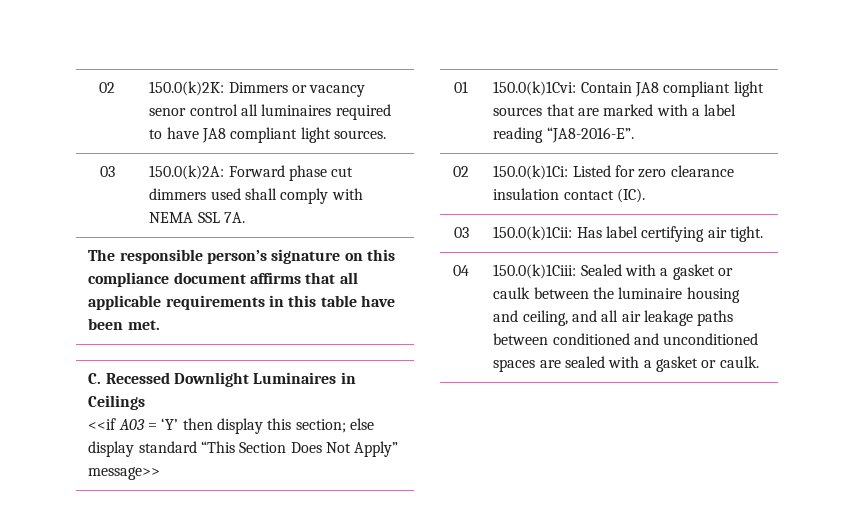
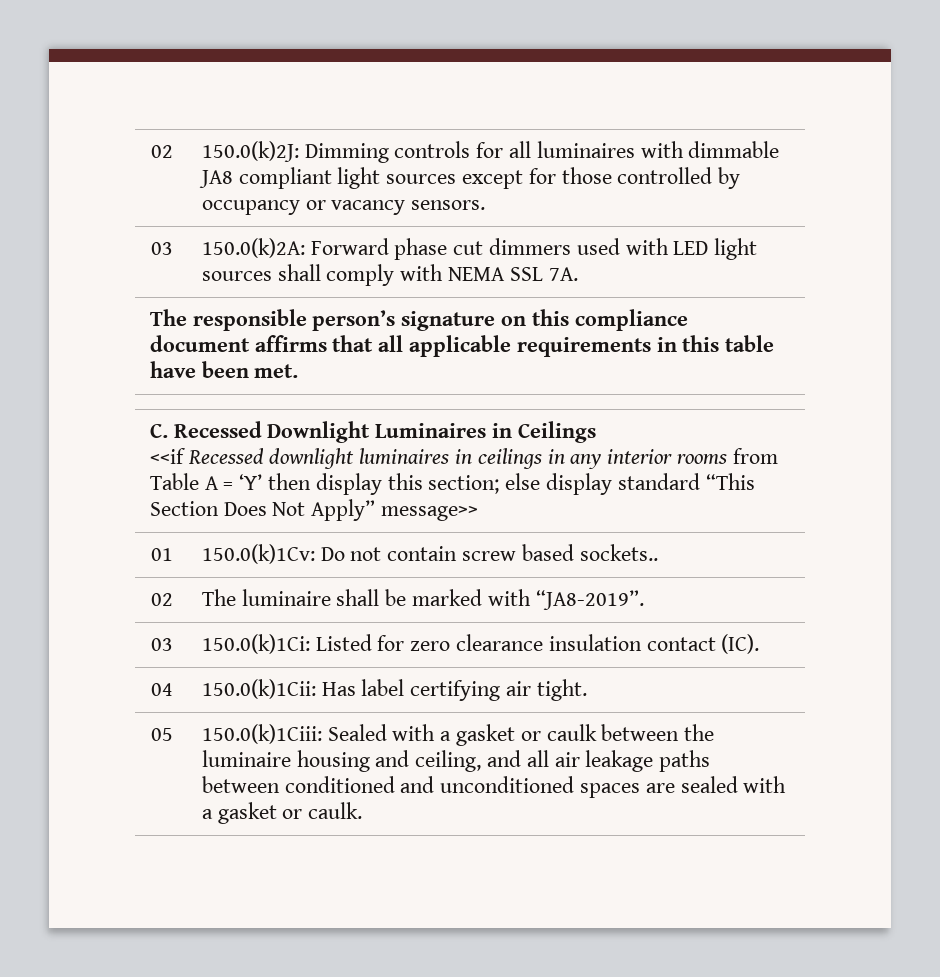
- 02 | 150.0(k)2K: Dimmers or vacancy senor control all luminaires required to have JA8 compliant light sources.
+ 02 | 150.0(k)2J: Dimming controls for all luminaires with dimmable JA8 compliant light sources except for those controlled by occupancy or vacancy sensors.
- 03 | 150.0(k)2A: Forward phase cut dimmers used shall comply with NEMA SSL 7A.
+ 03 | 150.0(k)2A: Forward phase cut dimmers used with LED light sources shall comply with NEMA SSL 7A.
  C. Recessed Downlight Luminaires in Ceilings
- <<if A03 = ‘Y’ then display this section; else display standard “This Section Does Not Apply” message>>
+ <<if Recessed downlight luminaires in ceilings in any interior rooms from Table A = ‘Y’ then display this section; else display standard “This Section Does Not Apply” message>>
- 01 | 150.0(k)1Cvi: Contain JA8 compliant light sources that are marked with a label reading “JA8-2016-E”.
- 02 | 150.0(k)1Ci: Listed for zero clearance insulation contact (IC).
+ 01 | 150.0(k)1Cv: Do not contain screw based sockets..
+ 02 | The luminaire shall be marked with “JA8-2019”.
+ 03 | 150.0(k)1Ci: Listed for zero clearance insulation contact (IC).
- 03 | 150.0(k)1Cii: Has label certifying air tight.
+ 04 | 150.0(k)1Cii: Has label certifying air tight.
- 04 | 150.0(k)1Ciii: Sealed with a gasket or caulk between the luminaire housing and ceiling, and all air leakage paths between conditioned and unconditioned spaces are sealed with a gasket or caulk.
+ 05 | 150.0(k)1Ciii: Sealed with a gasket or caulk between the luminaire housing and ceiling, and all air leakage paths between conditioned and unconditioned spaces are sealed with a gasket or caulk.

